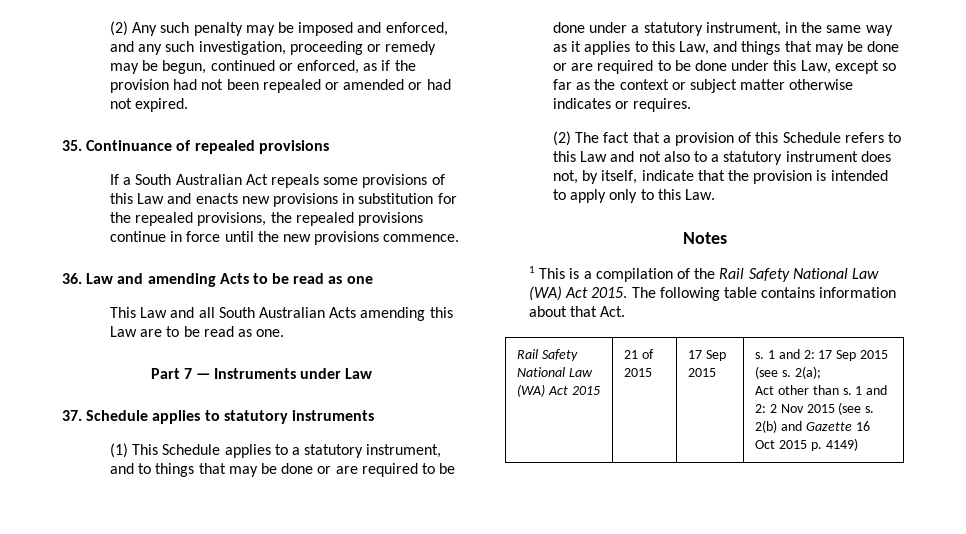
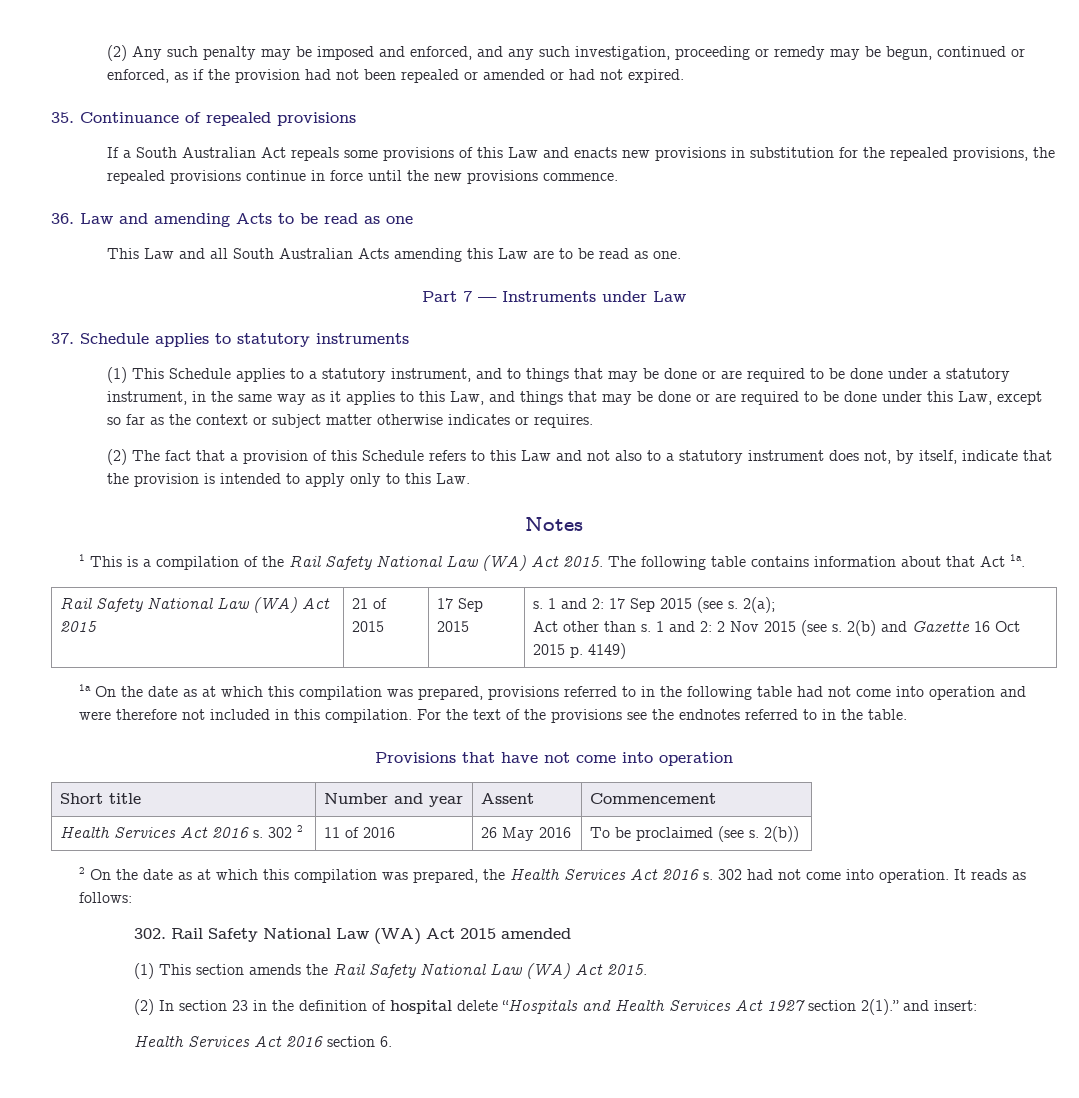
- The following table contains information about that Act.
+ The following table contains information about that Act 1a.
+ 1a On the date as at which this compilation was prepared, provisions referred to in the following table had not come into operation and were therefore not included in this compilation. For the text of the provisions see the endnotes referred to in the table.
+ Provisions that have not come into operation
+ Short title | Number and year | Assent | Commencement
+ Health Services Act 2016 s. 302 2 | 11 of 2016 | 26 May 2016 | To be proclaimed (see s. 2(b))
+ 2 On the date as at which this compilation was prepared, the Health Services Act 2016 s. 302 had not come into operation. It reads as follows:
+ 302. Rail Safety National Law (WA) Act 2015 amended
+ (1) This section amends the Rail Safety National Law (WA) Act 2015.
+ (2) In section 23 in the definition of hospital delete “Hospitals and Health Services Act 1927 section 2(1).” and insert:
+ Health Services Act 2016 section 6.

